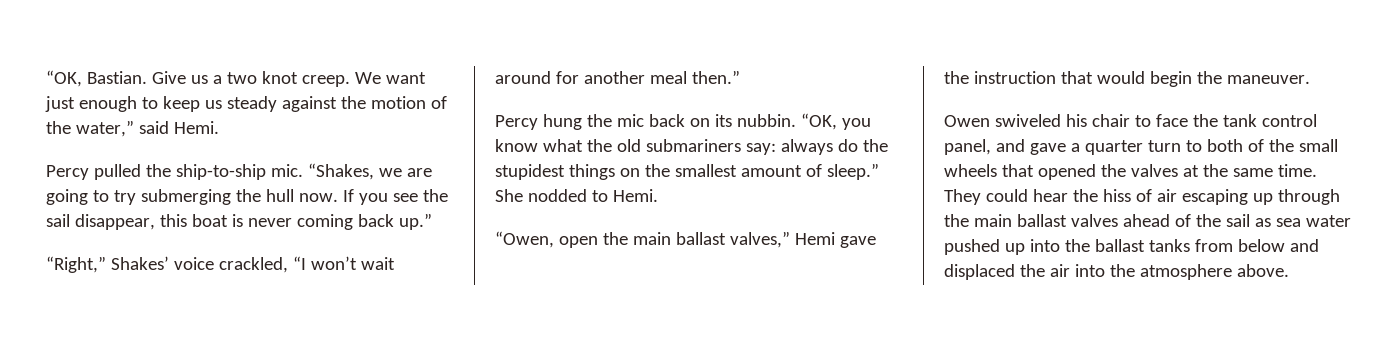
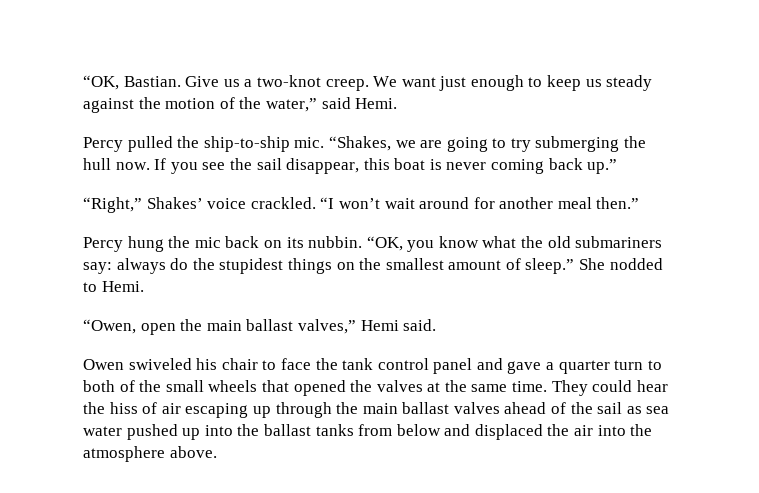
- Give us a two knot creep.
+ Give us a two-knot creep.
- “Right,” Shakes’ voice crackled, “I won’t wait around for another meal then.”
+ “Right,” Shakes’ voice crackled. “I won’t wait around for another meal then.”
- “Owen, open the main ballast valves,” Hemi gave the instruction that would begin the maneuver.
+ “Owen, open the main ballast valves,” Hemi said.
- Owen swiveled his chair to face the tank control panel, and gave a quarter turn to both of the small wheels that opened the valves at the same time.
+ Owen swiveled his chair to face the tank control panel and gave a quarter turn to both of the small wheels that opened the valves at the same time.

